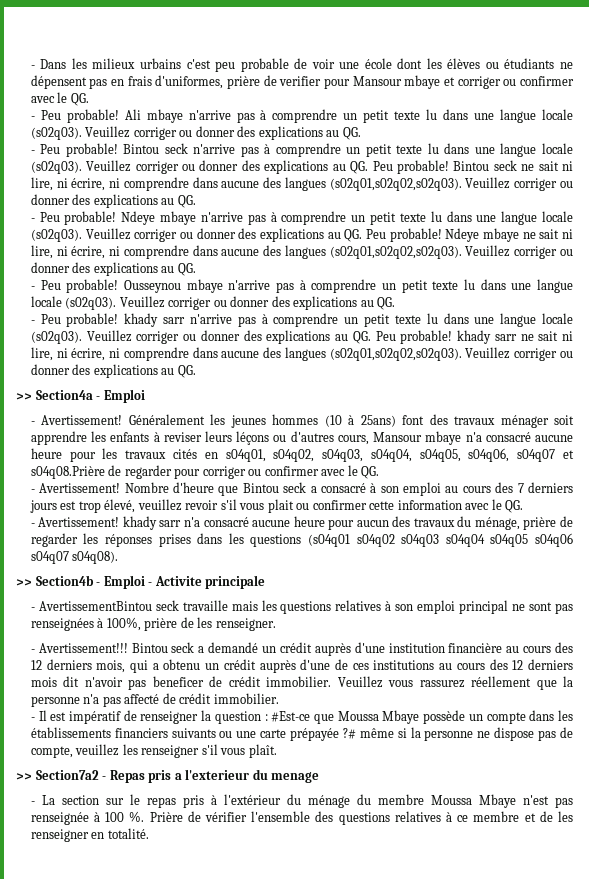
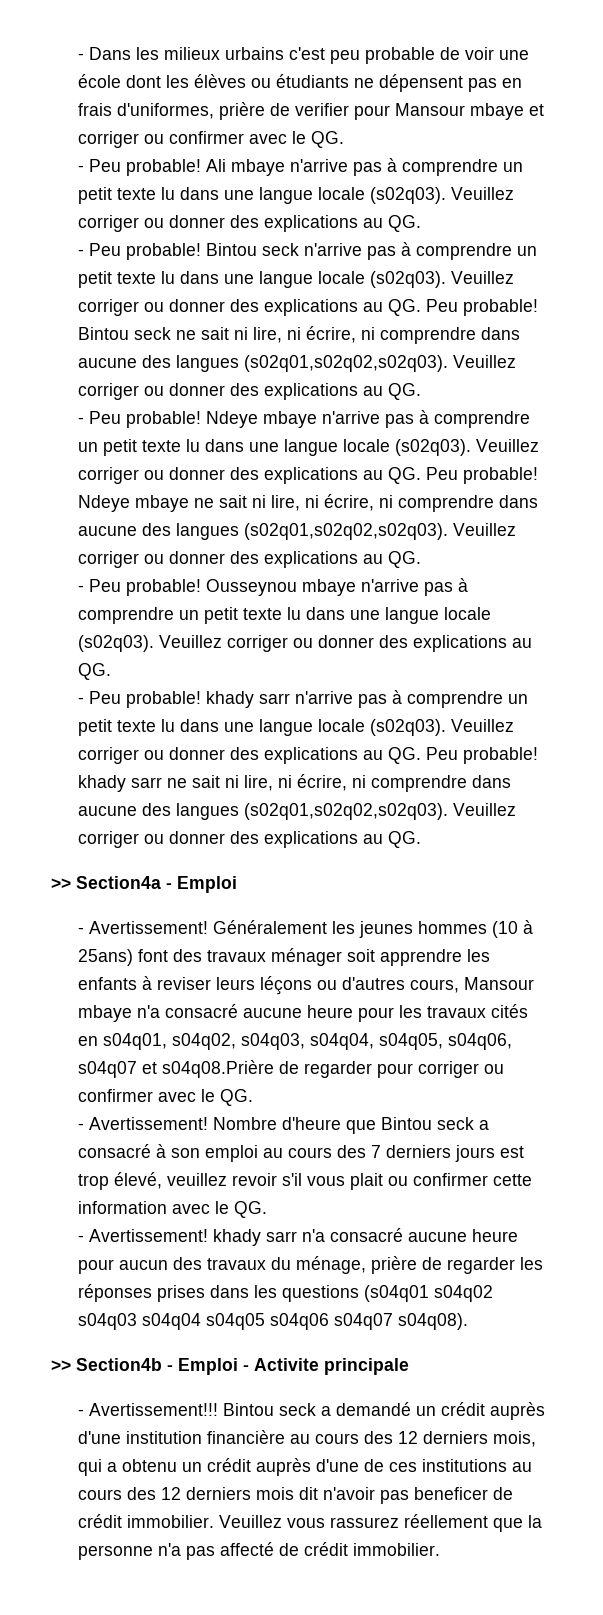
- - AvertissementBintou seck travaille mais les questions relatives à son emploi principal ne sont pas renseignées à 100%, prière de les renseigner.
- - Il est impératif de renseigner la question : #Est-ce que Moussa Mbaye possède un compte dans les établissements financiers suivants ou une carte prépayée ?# même si la personne ne dispose pas de compte, veuillez les renseigner s'il vous plaît.
- >> Section7a2 - Repas pris a l'exterieur du menage
- - La section sur le repas pris à l'extérieur du ménage du membre Moussa Mbaye n'est pas renseignée à 100 %. Prière de vérifier l'ensemble des questions relatives à ce membre et de les renseigner en totalité.

